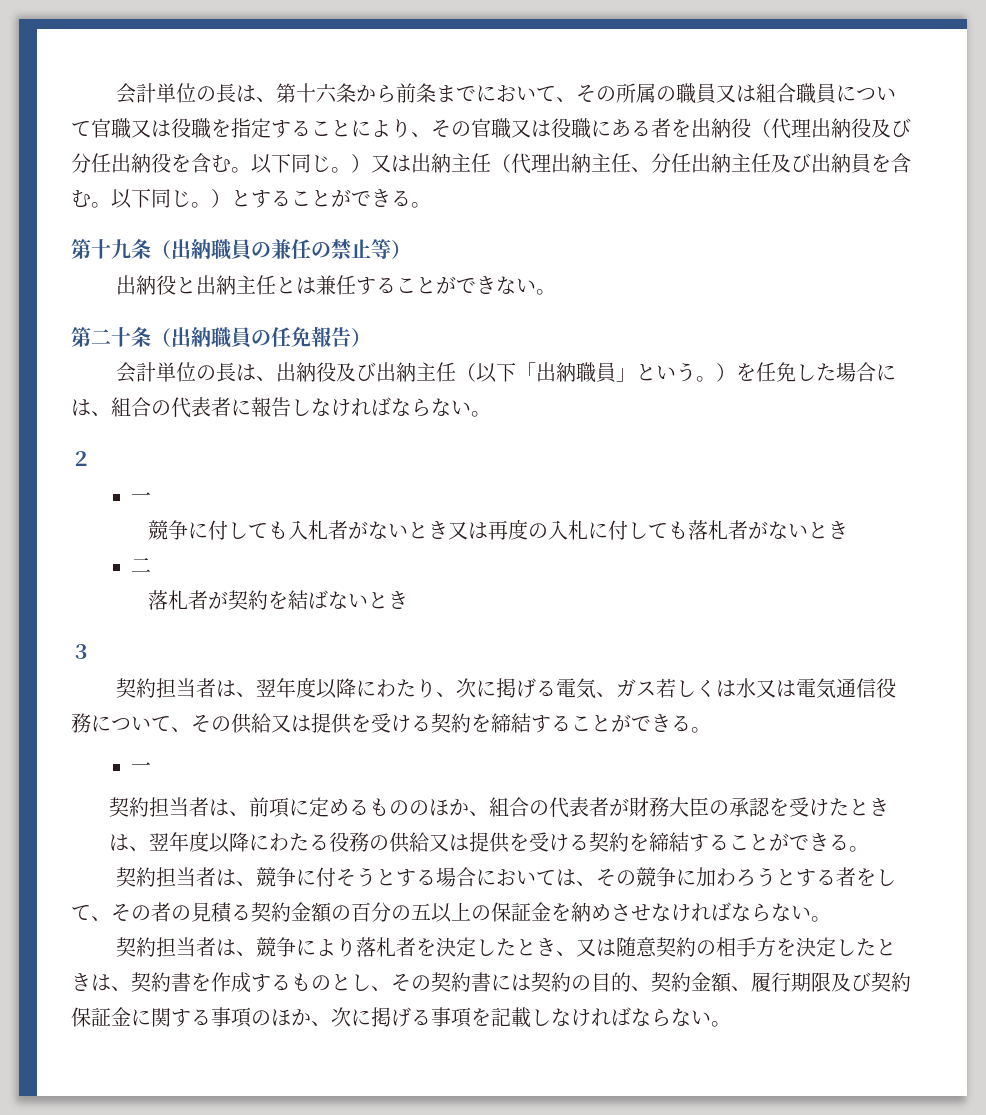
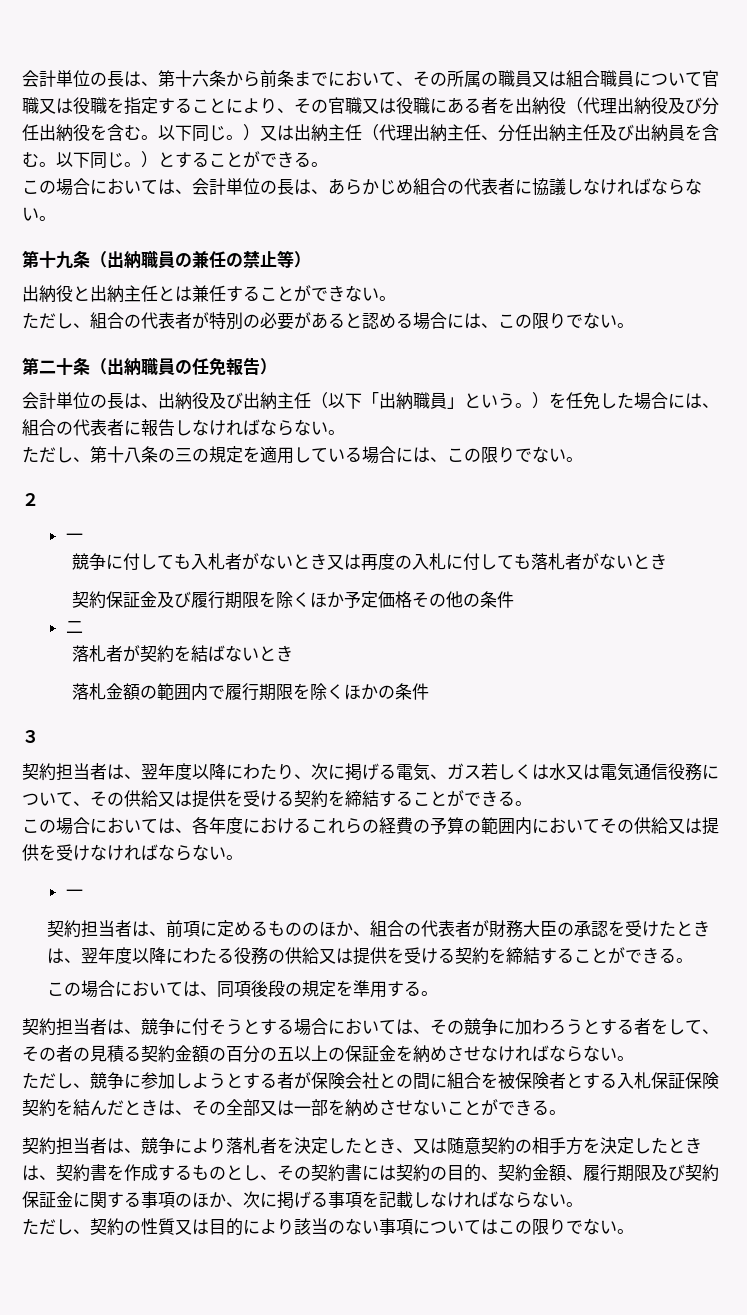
+ この場合においては、会計単位の長は、あらかじめ組合の代表者に協議しなければならない。
+ ただし、組合の代表者が特別の必要があると認める場合には、この限りでない。
+ ただし、第十八条の三の規定を適用している場合には、この限りでない。
+ 契約保証金及び履行期限を除くほか予定価格その他の条件
+ 落札金額の範囲内で履行期限を除くほかの条件
+ この場合においては、各年度におけるこれらの経費の予算の範囲内においてその供給又は提供を受けなければならない。
+ この場合においては、同項後段の規定を準用する。
+ ただし、競争に参加しようとする者が保険会社との間に組合を被保険者とする入札保証保険契約を結んだときは、その全部又は一部を納めさせないことができる。
+ ただし、契約の性質又は目的により該当のない事項についてはこの限りでない。

